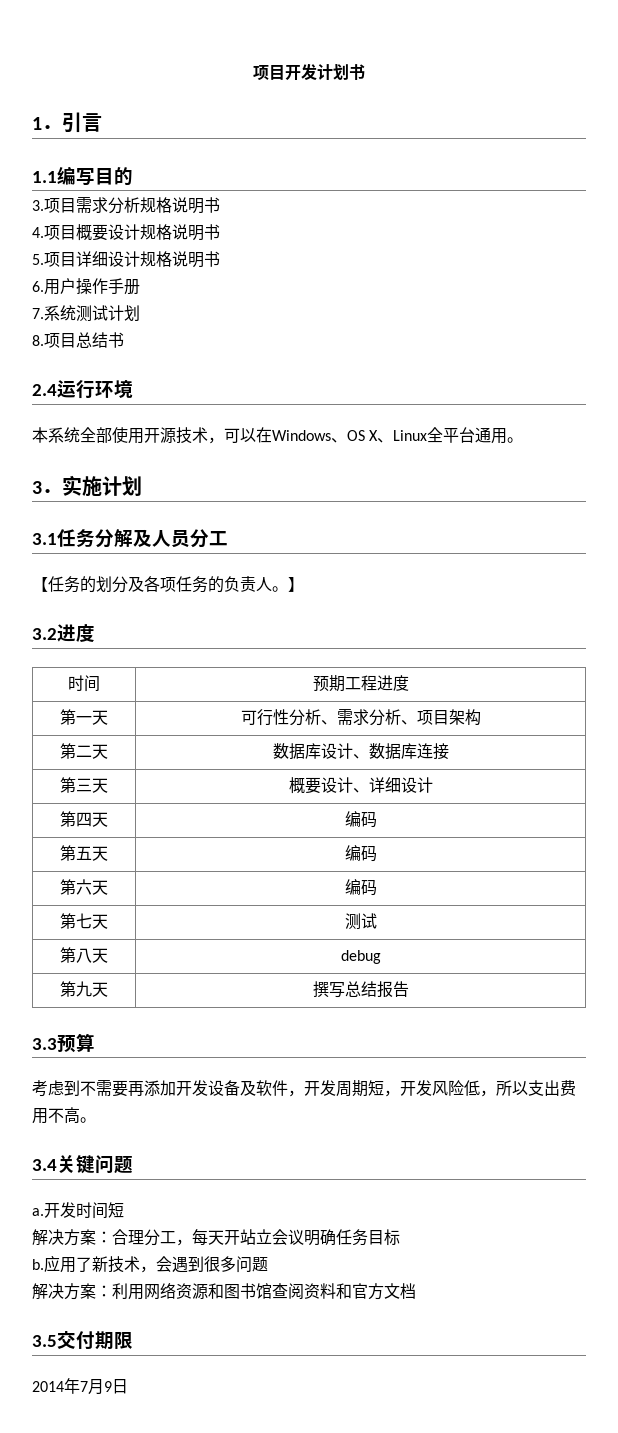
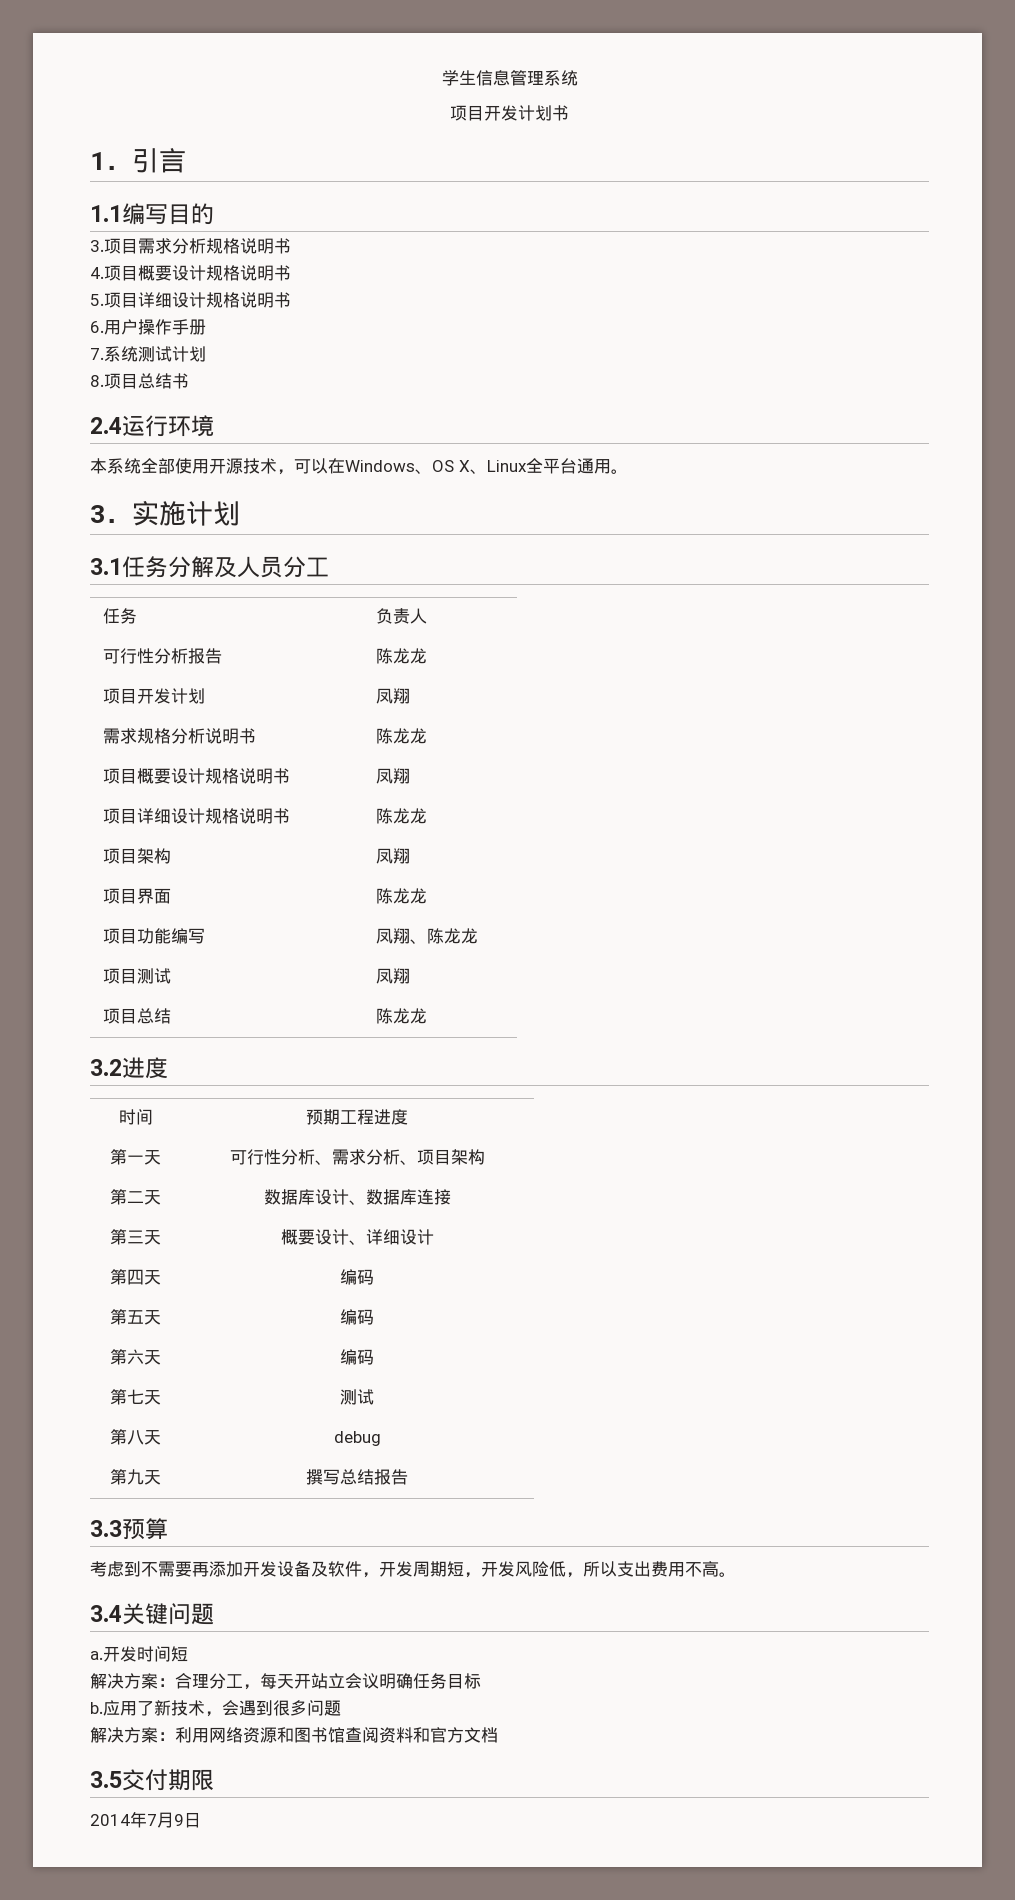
+ 学生信息管理系统
- 【任务的划分及各项任务的负责人。】
+ 任务 | 负责人
+ 可行性分析报告 | 陈龙龙
+ 项目开发计划 | 凤翔
+ 需求规格分析说明书 | 陈龙龙
+ 项目概要设计规格说明书 | 凤翔
+ 项目详细设计规格说明书 | 陈龙龙
+ 项目架构 | 凤翔
+ 项目界面 | 陈龙龙
+ 项目功能编写 | 凤翔、陈龙龙
+ 项目测试 | 凤翔
+ 项目总结 | 陈龙龙

